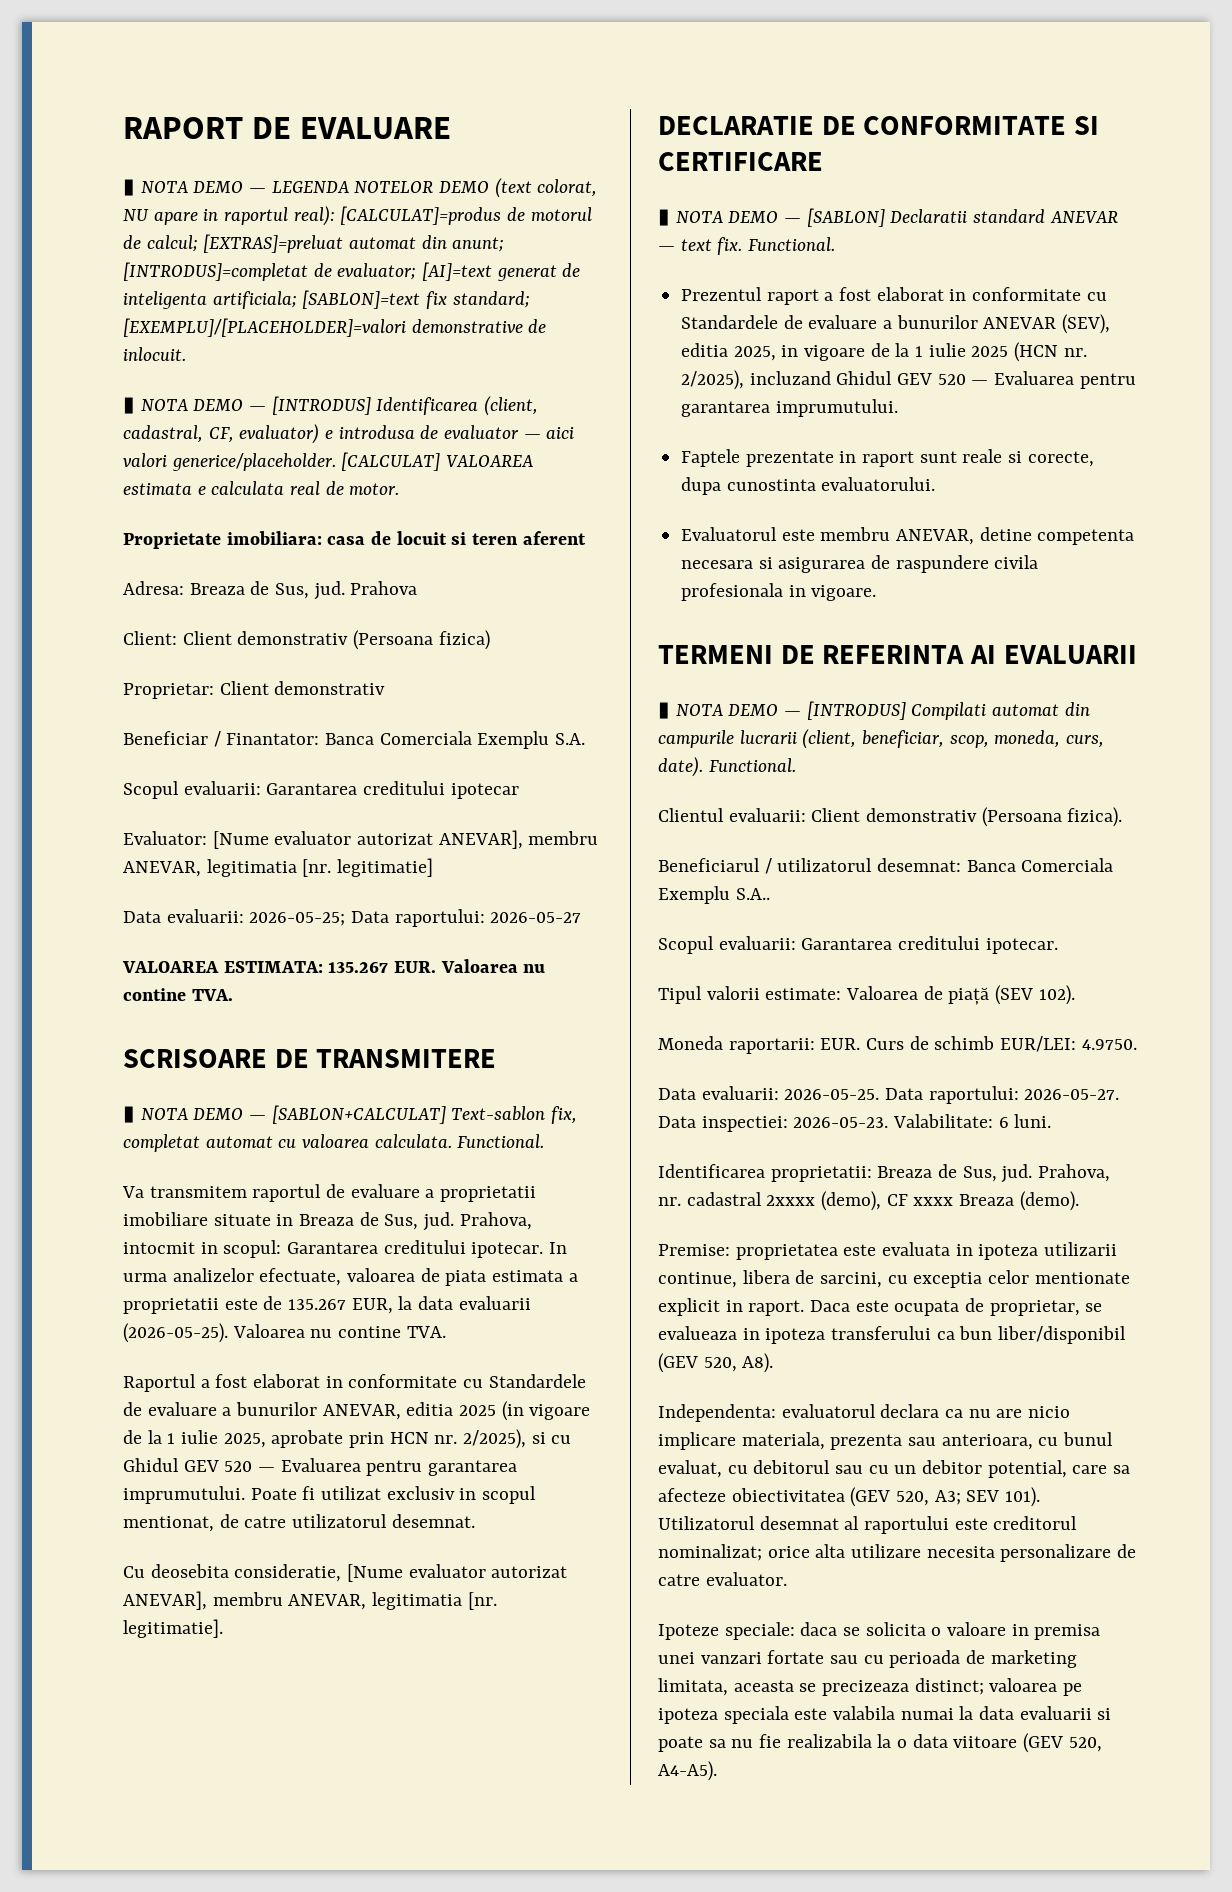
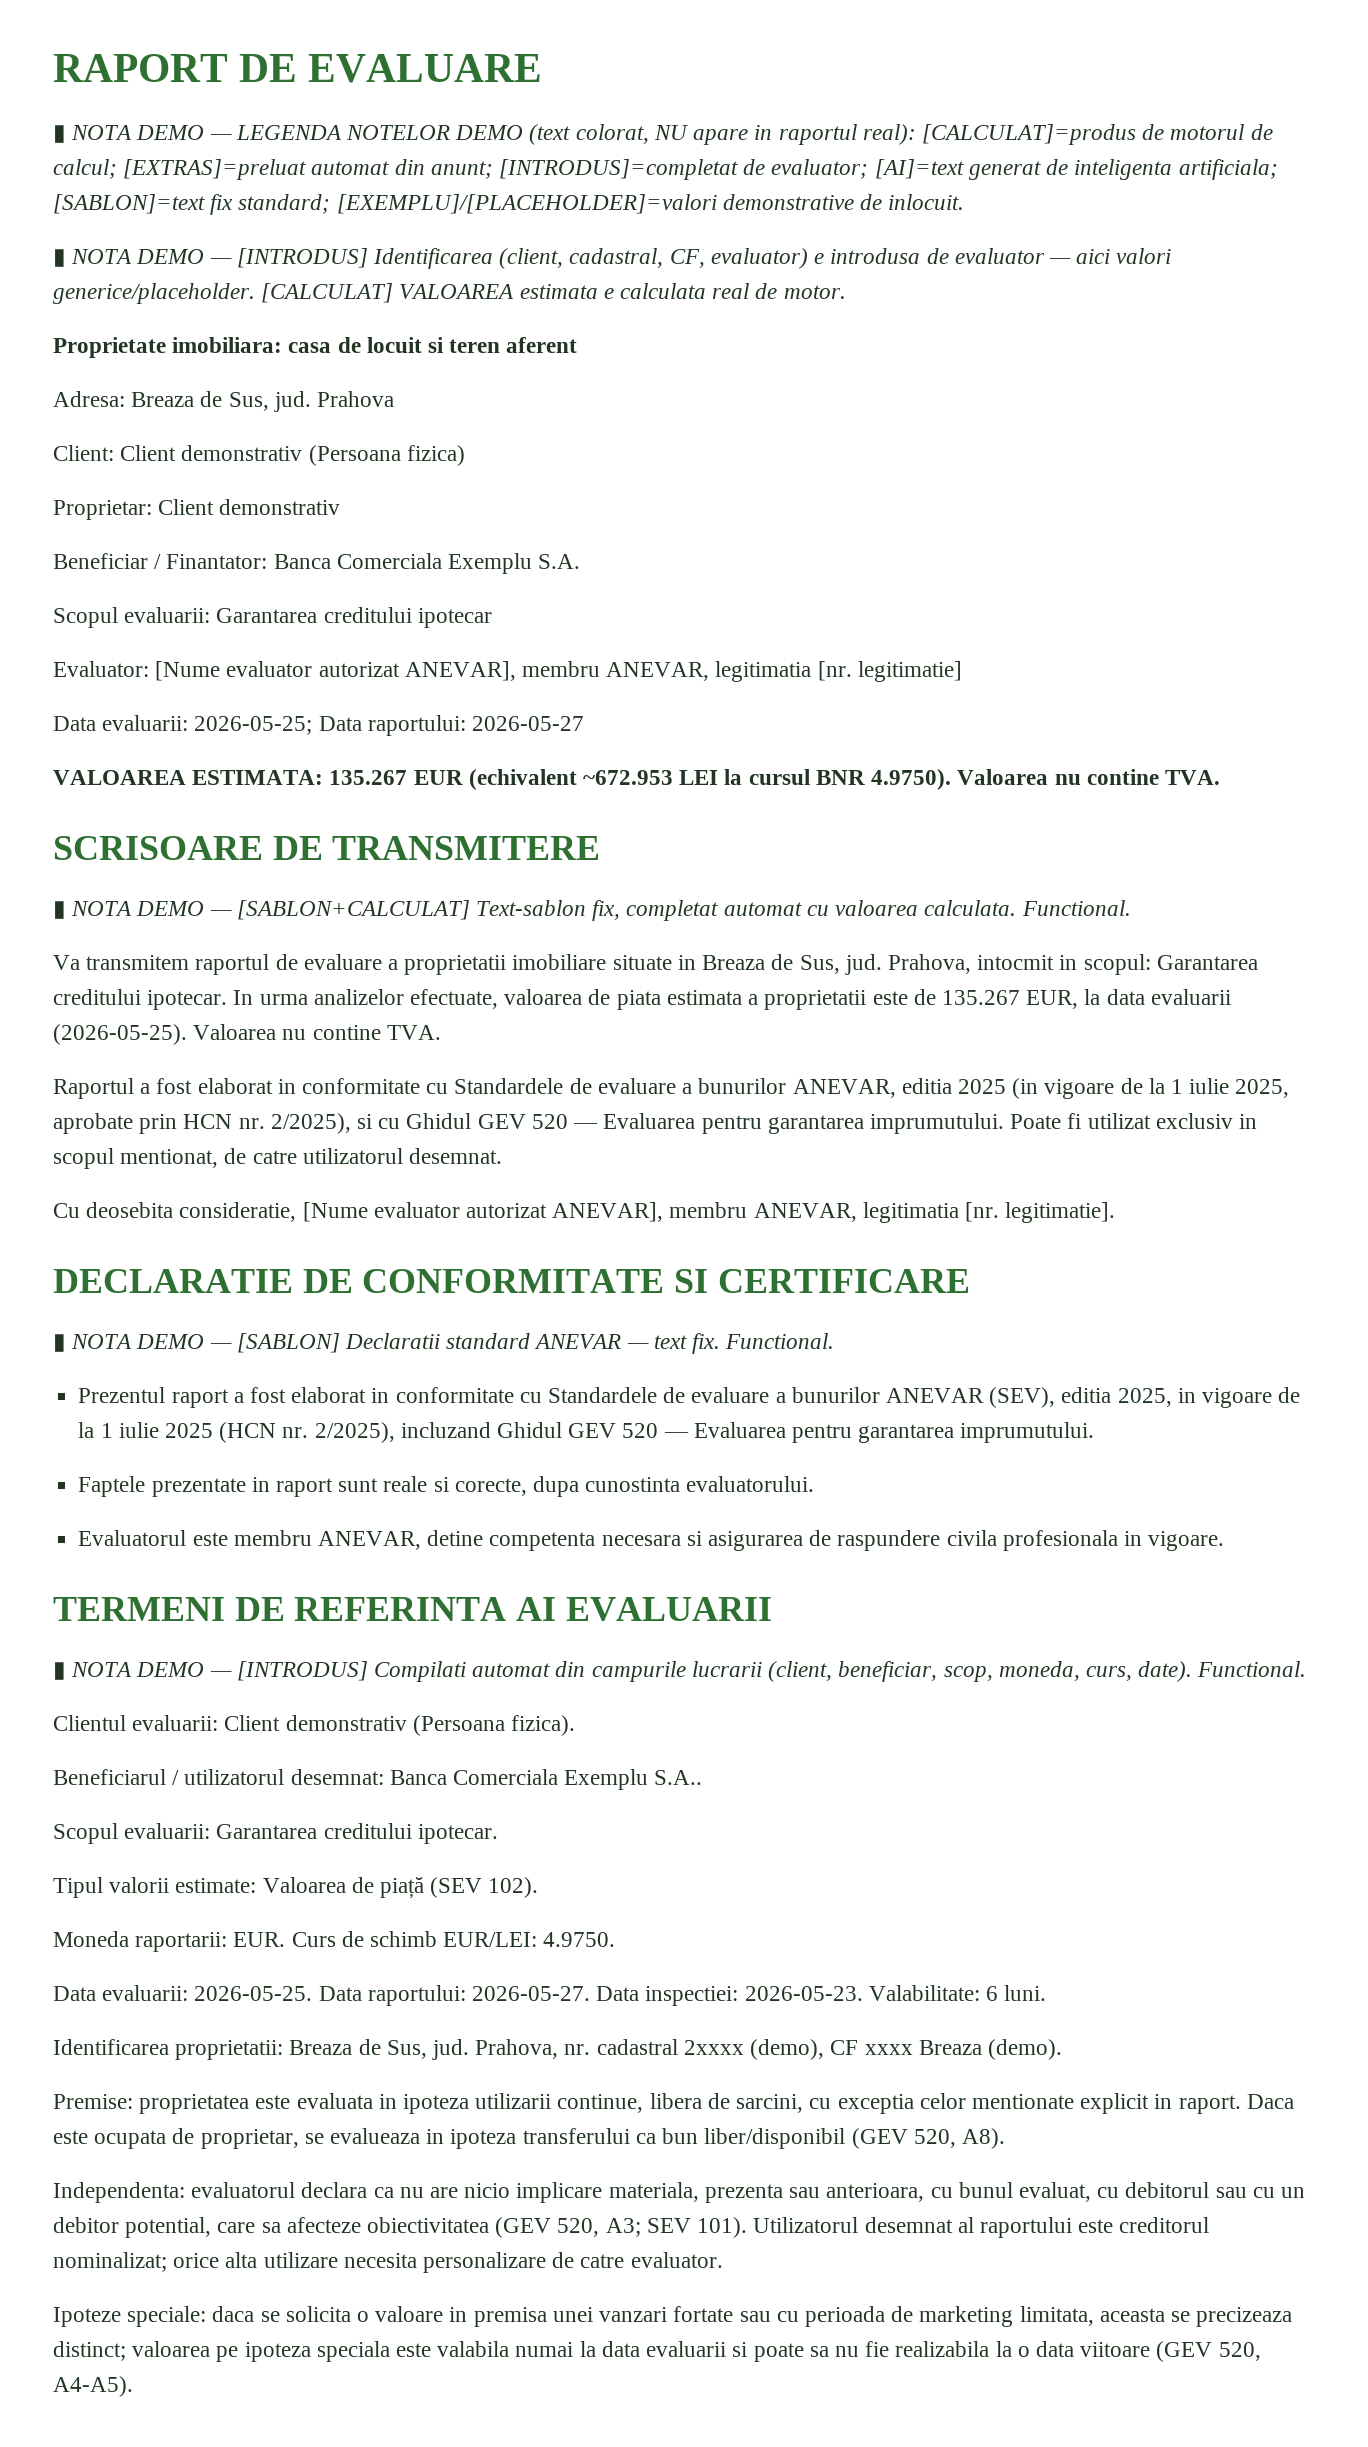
- VALOAREA ESTIMATA: 135.267 EUR. Valoarea nu contine TVA.
+ VALOAREA ESTIMATA: 135.267 EUR (echivalent ~672.953 LEI la cursul BNR 4.9750). Valoarea nu contine TVA.

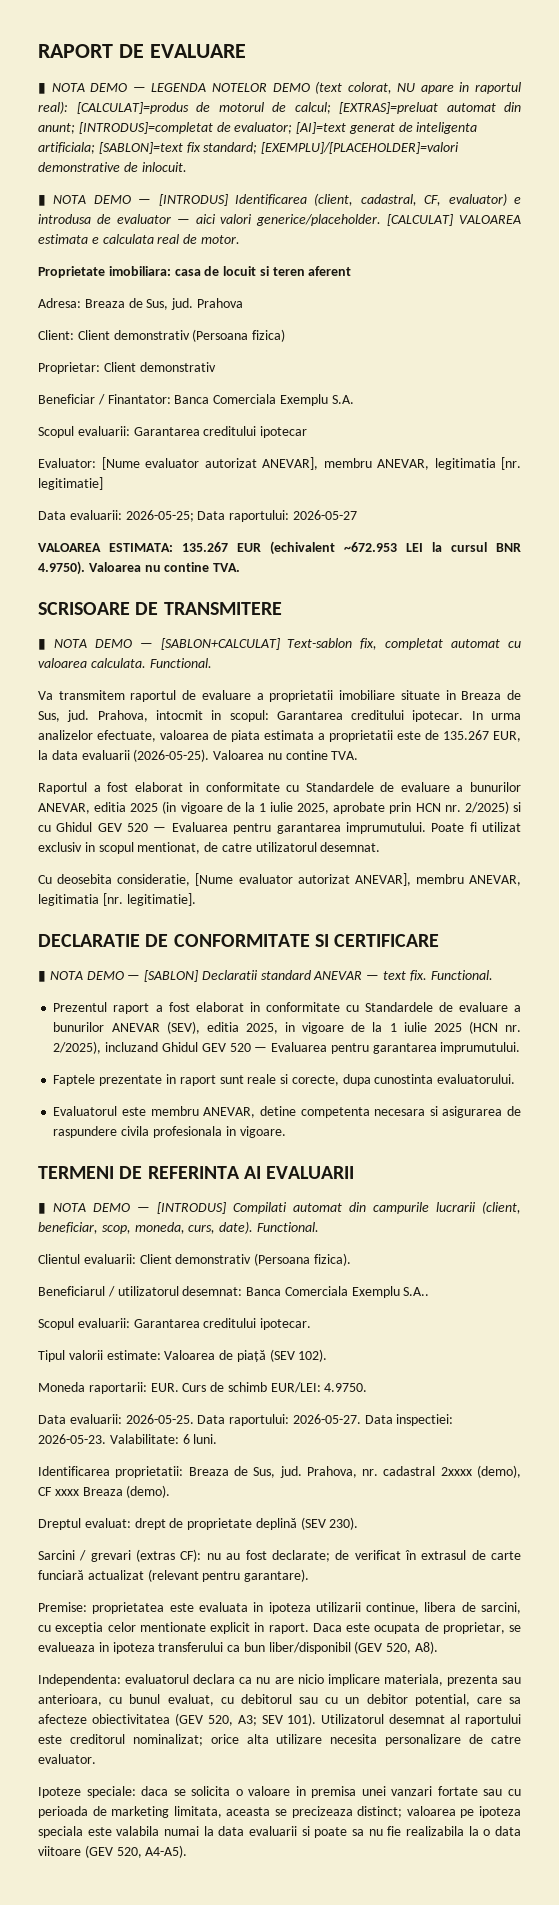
- Raportul a fost elaborat in conformitate cu Standardele de evaluare a bunurilor ANEVAR, editia 2025 (in vigoare de la 1 iulie 2025, aprobate prin HCN nr. 2/2025), si cu Ghidul GEV 520 — Evaluarea pentru garantarea imprumutului.
+ Raportul a fost elaborat in conformitate cu Standardele de evaluare a bunurilor ANEVAR, editia 2025 (in vigoare de la 1 iulie 2025, aprobate prin HCN nr. 2/2025) si cu Ghidul GEV 520 — Evaluarea pentru garantarea imprumutului.
+ Dreptul evaluat: drept de proprietate deplină (SEV 230).
+ Sarcini / grevari (extras CF): nu au fost declarate; de verificat în extrasul de carte funciară actualizat (relevant pentru garantare).

